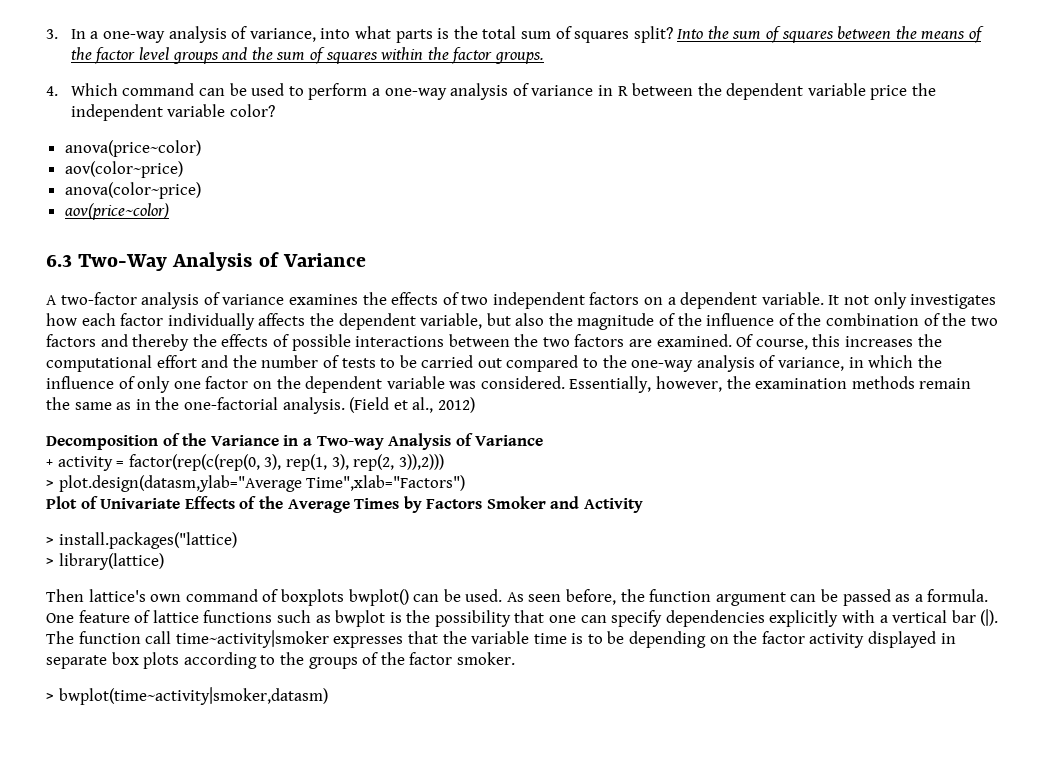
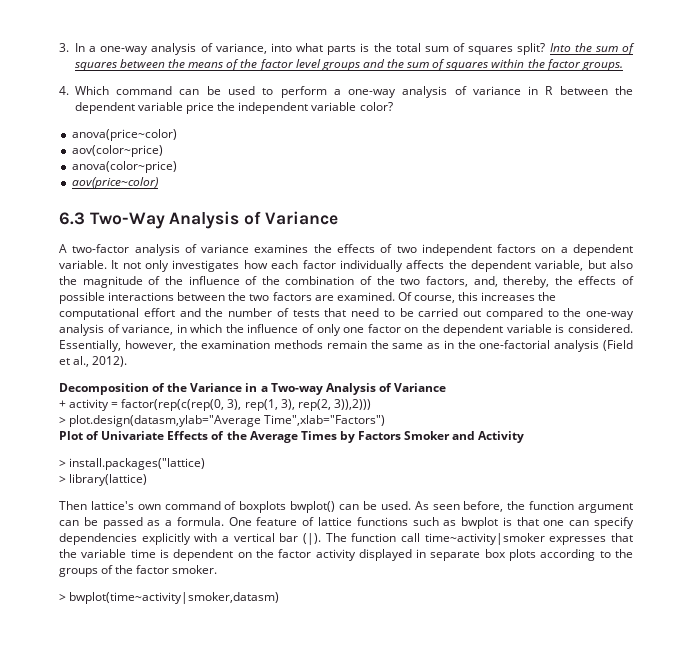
- It not only investigates how each factor individually affects the dependent variable, but also the magnitude of the influence of the combination of the two factors and thereby the effects of possible interactions between the two factors are examined.
+ It not only investigates how each factor individually affects the dependent variable, but also the magnitude of the influence of the combination of the two factors, and, thereby, the effects of possible interactions between the two factors are examined.
- Of course, this increases the computational effort and the number of tests to be carried out compared to the one-way analysis of variance, in which the influence of only one factor on the dependent variable was considered.
+ Of course, this increases the computational effort and the number of tests that need to be carried out compared to the one-way analysis of variance, in which the influence of only one factor on the dependent variable is considered.
- Essentially, however, the examination methods remain the same as in the one-factorial analysis. (Field et al., 2012)
+ Essentially, however, the examination methods remain the same as in the one-factorial analysis (Field et al., 2012).
- One feature of lattice functions such as bwplot is the possibility that one can specify dependencies explicitly with a vertical bar (|).
+ One feature of lattice functions such as bwplot is that one can specify dependencies explicitly with a vertical bar (|).
- The function call time~activity|smoker expresses that the variable time is to be depending on the factor activity displayed in separate box plots according to the groups of the factor smoker.
+ The function call time~activity|smoker expresses that the variable time is dependent on the factor activity displayed in separate box plots according to the groups of the factor smoker.

